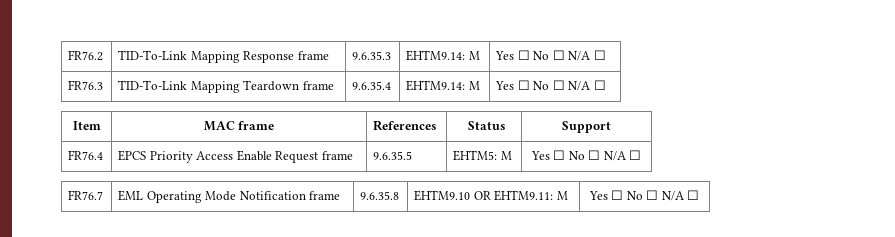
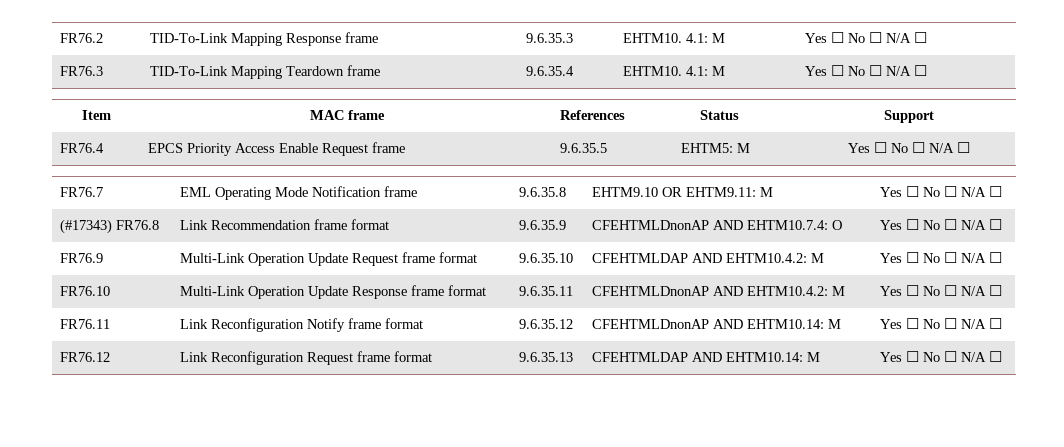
- FR76.2 | TID-To-Link Mapping Response frame | 9.6.35.3 | EHTM9.14: M | Yes ☐ No ☐ N/A ☐
+ FR76.2 | TID-To-Link Mapping Response frame | 9.6.35.3 | EHTM10. 4.1: M | Yes ☐ No ☐ N/A ☐
- FR76.3 | TID-To-Link Mapping Teardown frame | 9.6.35.4 | EHTM9.14: M | Yes ☐ No ☐ N/A ☐
+ FR76.3 | TID-To-Link Mapping Teardown frame | 9.6.35.4 | EHTM10. 4.1: M | Yes ☐ No ☐ N/A ☐
+ (#17343) FR76.8 | Link Recommendation frame format | 9.6.35.9 | CFEHTMLDnonAP AND EHTM10.7.4: O | Yes ☐ No ☐ N/A ☐
+ FR76.9 | Multi-Link Operation Update Request frame format | 9.6.35.10 | CFEHTMLDAP AND EHTM10.4.2: M | Yes ☐ No ☐ N/A ☐
+ FR76.10 | Multi-Link Operation Update Response frame format | 9.6.35.11 | CFEHTMLDnonAP AND EHTM10.4.2: M | Yes ☐ No ☐ N/A ☐
+ FR76.11 | Link Reconfiguration Notify frame format | 9.6.35.12 | CFEHTMLDnonAP AND EHTM10.14: M | Yes ☐ No ☐ N/A ☐
+ FR76.12 | Link Reconfiguration Request frame format | 9.6.35.13 | CFEHTMLDAP AND EHTM10.14: M | Yes ☐ No ☐ N/A ☐

